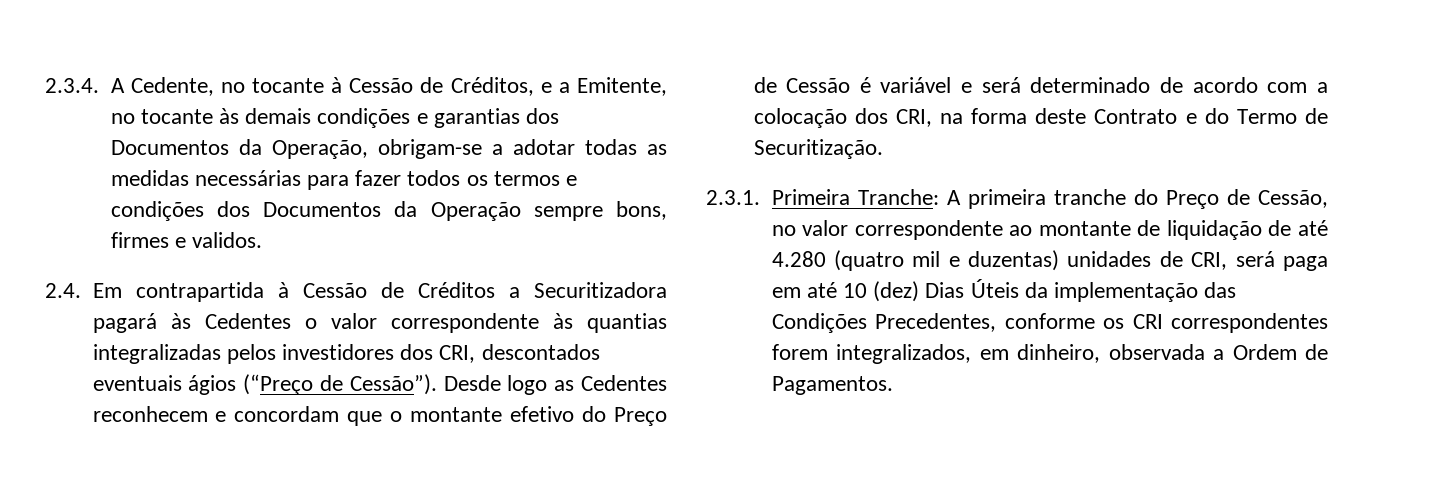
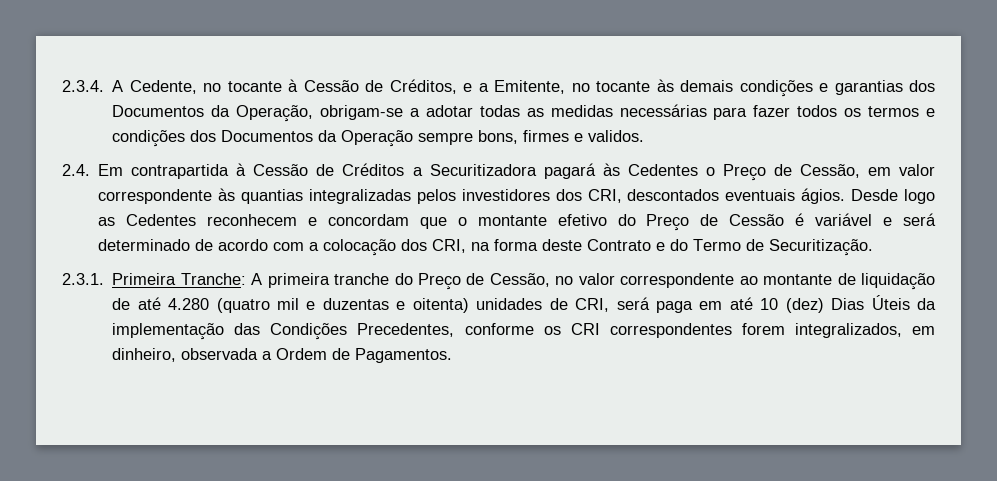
- 2.4. Em contrapartida à Cessão de Créditos a Securitizadora pagará às Cedentes o valor correspondente às quantias integralizadas pelos investidores dos CRI, descontados eventuais ágios (“Preço de Cessão”).
+ 2.4. Em contrapartida à Cessão de Créditos a Securitizadora pagará às Cedentes o Preço de Cessão, em valor correspondente às quantias integralizadas pelos investidores dos CRI, descontados eventuais ágios.
- 2.3.1. Primeira Tranche: A primeira tranche do Preço de Cessão, no valor correspondente ao montante de liquidação de até 4.280 (quatro mil e duzentas) unidades de CRI, será paga em até 10 (dez) Dias Úteis da implementação das Condições Precedentes, conforme os CRI correspondentes forem integralizados, em dinheiro, observada a Ordem de Pagamentos.
+ 2.3.1. Primeira Tranche: A primeira tranche do Preço de Cessão, no valor correspondente ao montante de liquidação de até 4.280 (quatro mil e duzentas e oitenta) unidades de CRI, será paga em até 10 (dez) Dias Úteis da implementação das Condições Precedentes, conforme os CRI correspondentes forem integralizados, em dinheiro, observada a Ordem de Pagamentos.

